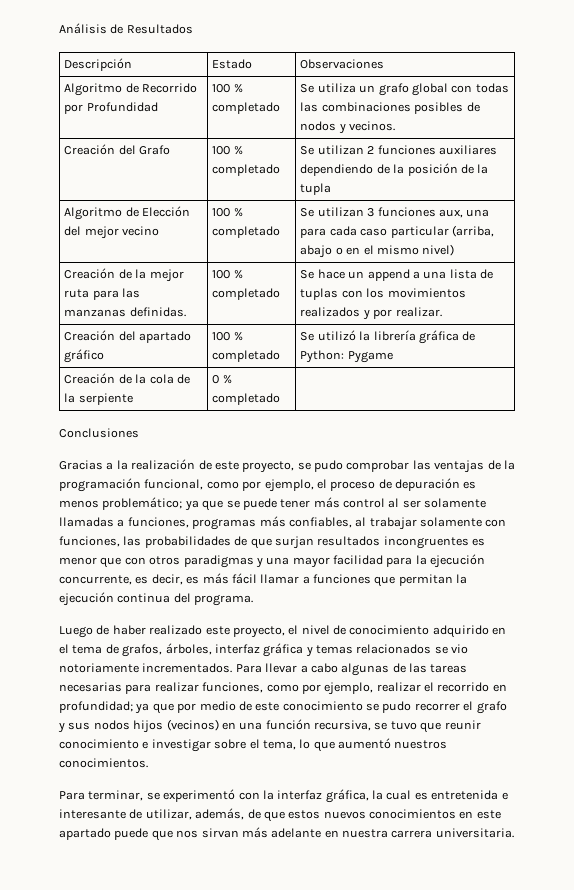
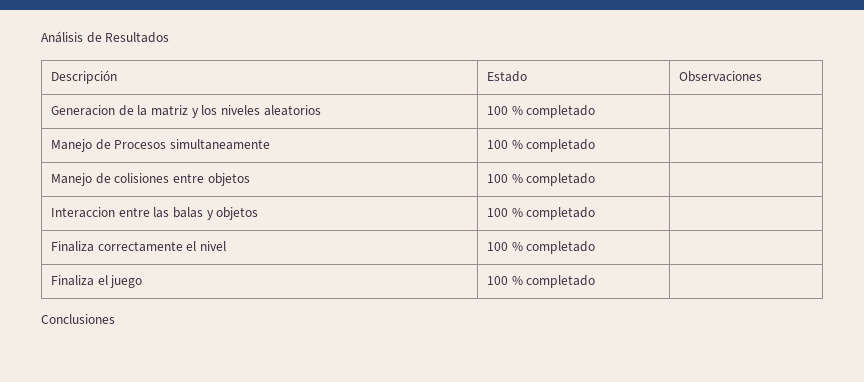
- Algoritmo de Recorrido por Profundidad | 100 % completado | Se utiliza un grafo global con todas las combinaciones posibles de nodos y vecinos.
- Creación del Grafo | 100 % completado | Se utilizan 2 funciones auxiliares dependiendo de la posición de la tupla
- Algoritmo de Elección del mejor vecino | 100 % completado | Se utilizan 3 funciones aux, una para cada caso particular (arriba, abajo o en el mismo nivel)
- Creación de la mejor ruta para las manzanas definidas. | 100 % completado | Se hace un append a una lista de tuplas con los movimientos realizados y por realizar.
- Creación del apartado gráfico | 100 % completado | Se utilizó la librería gráfica de Python: Pygame
- Creación de la cola de la serpiente | 0 % completado |
+ Generacion de la matriz y los niveles aleatorios | 100 % completado |
+ Manejo de Procesos simultaneamente | 100 % completado |
+ Manejo de colisiones entre objetos | 100 % completado |
+ Interaccion entre las balas y objetos | 100 % completado |
+ Finaliza correctamente el nivel | 100 % completado |
+ Finaliza el juego | 100 % completado |
  Conclusiones
- Gracias a la realización de este proyecto, se pudo comprobar las ventajas de la programación funcional, como por ejemplo, el proceso de depuración es menos problemático; ya que se puede tener más control al ser solamente llamadas a funciones, programas más confiables, al trabajar solamente con funciones, las probabilidades de que surjan resultados incongruentes es menor que con otros paradigmas y una mayor facilidad para la ejecución concurrente, es decir, es más fácil llamar a funciones que permitan la ejecución continua del programa.
- Luego de haber realizado este proyecto, el nivel de conocimiento adquirido en el tema de grafos, árboles, interfaz gráfica y temas relacionados se vio notoriamente incrementados. Para llevar a cabo algunas de las tareas necesarias para realizar funciones, como por ejemplo, realizar el recorrido en profundidad; ya que por medio de este conocimiento se pudo recorrer el grafo y sus nodos hijos (vecinos) en una función recursiva, se tuvo que reunir conocimiento e investigar sobre el tema, lo que aumentó nuestros conocimientos.
- Para terminar, se experimentó con la interfaz gráfica, la cual es entretenida e interesante de utilizar, además, de que estos nuevos conocimientos en este apartado puede que nos sirvan más adelante en nuestra carrera universitaria.

